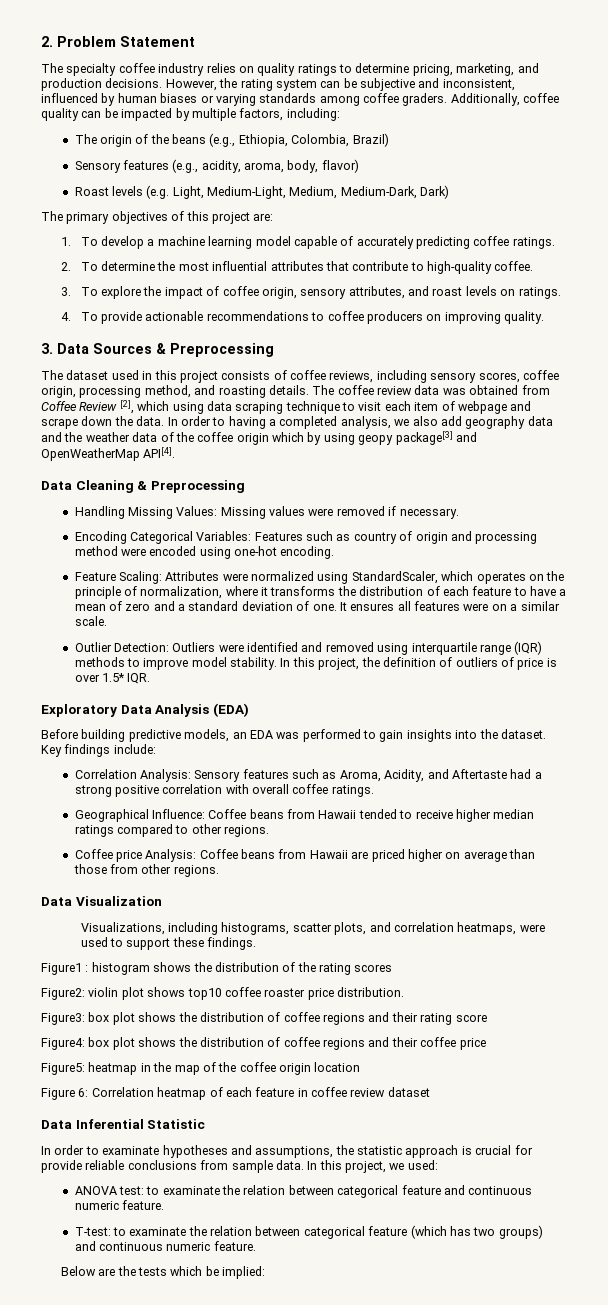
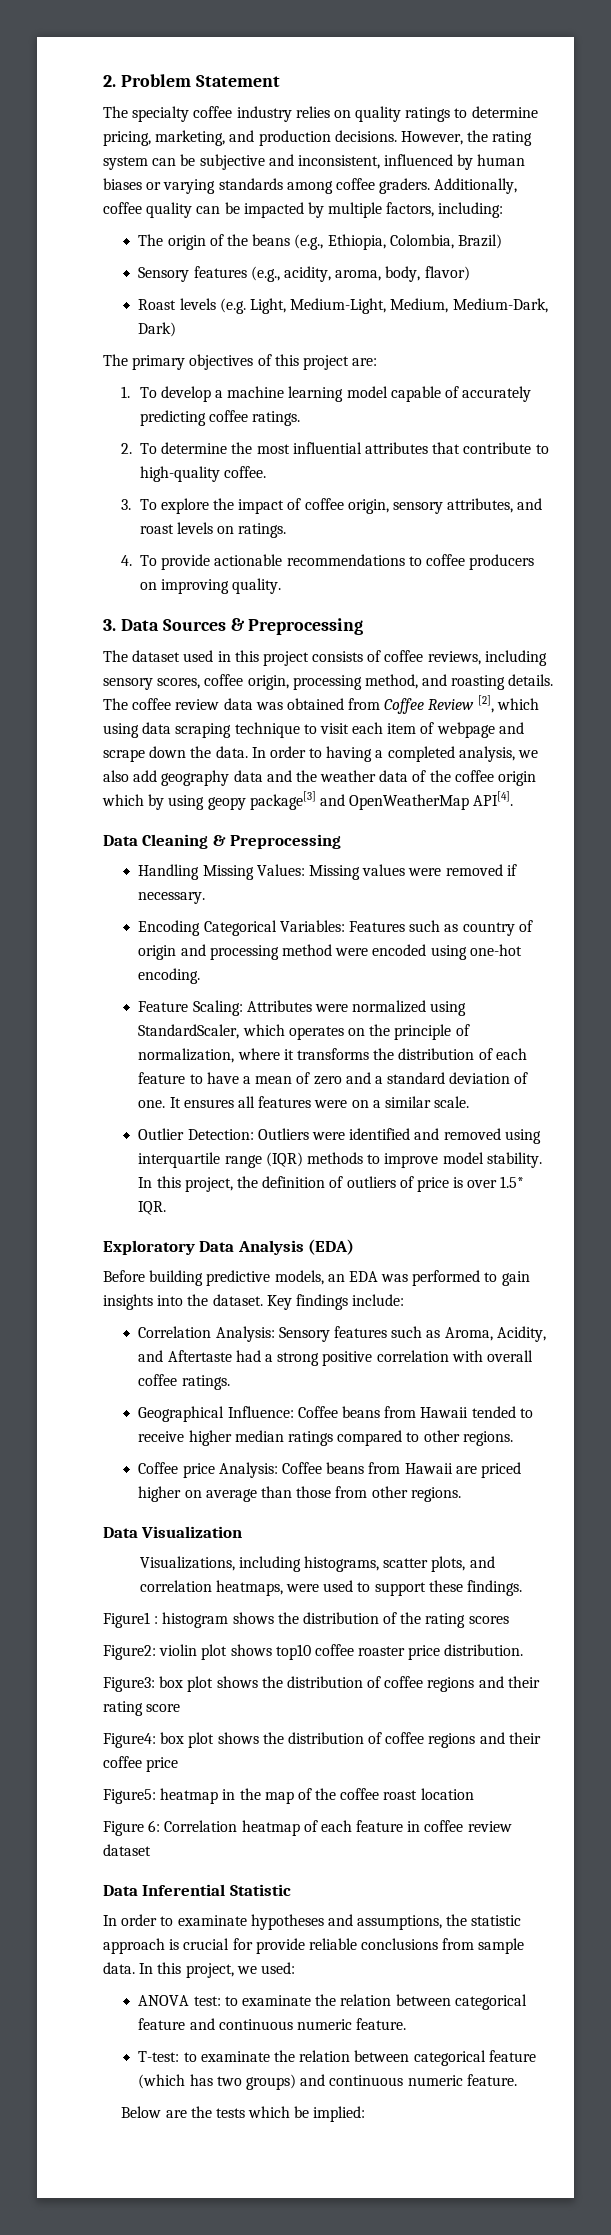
- Figure5: heatmap in the map of the coffee origin location
+ Figure5: heatmap in the map of the coffee roast location

